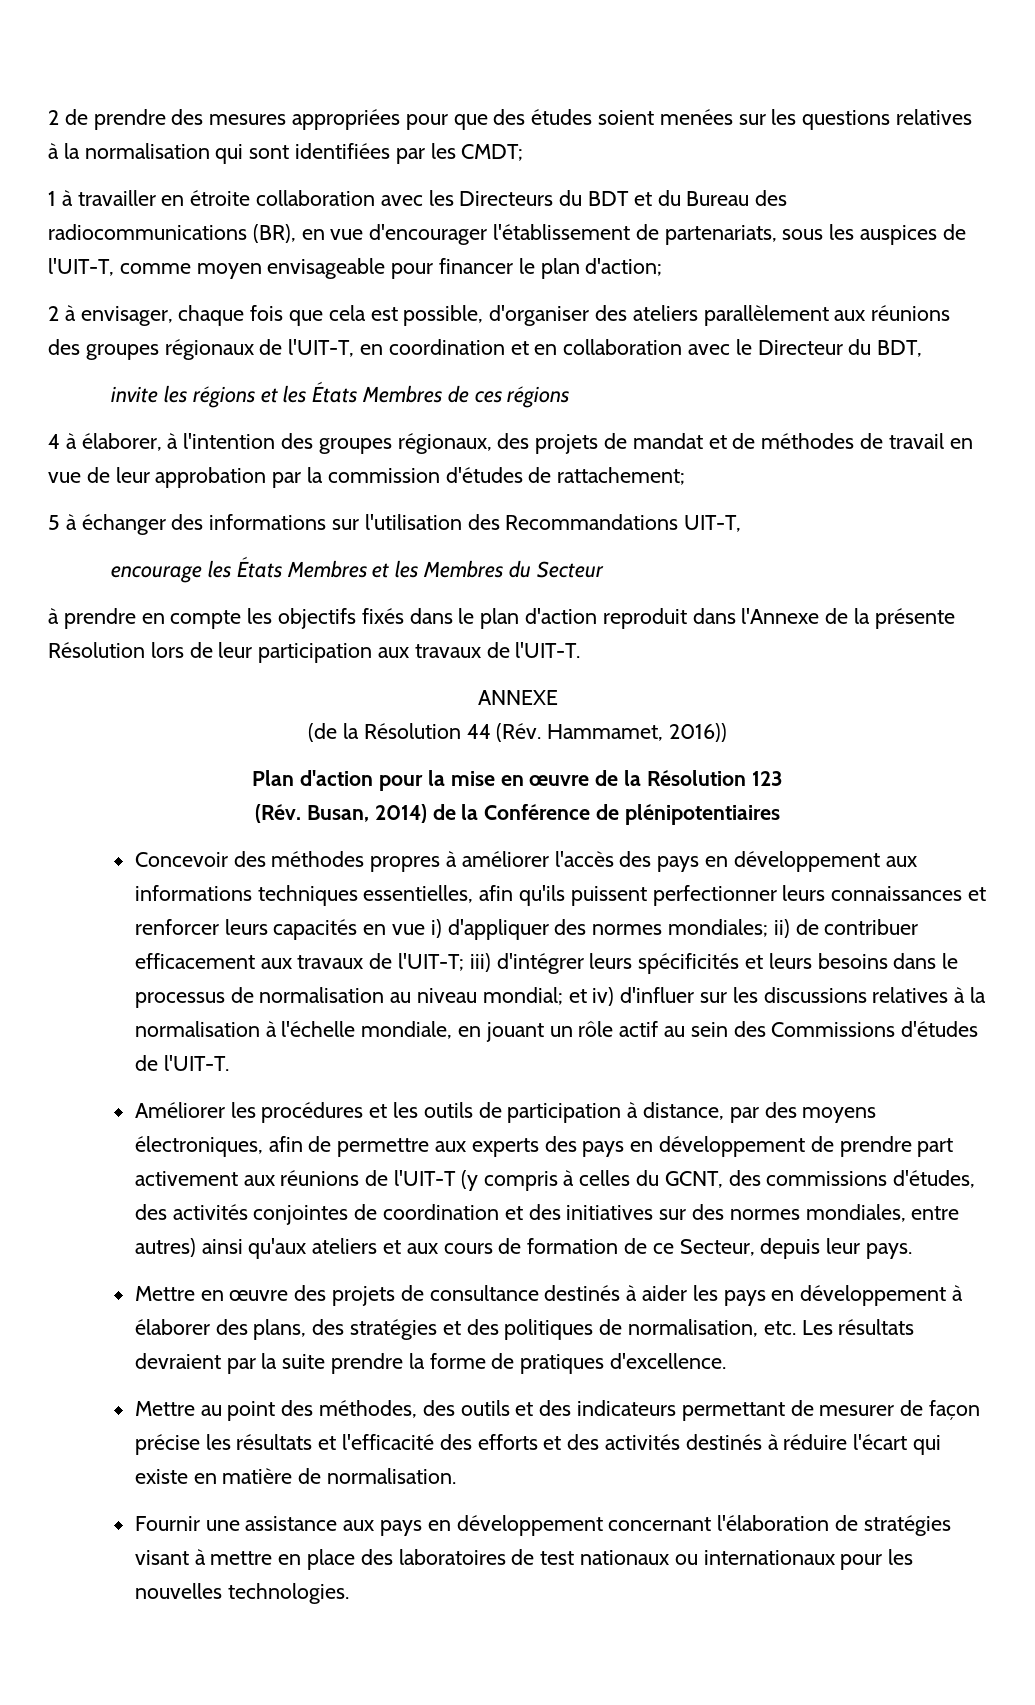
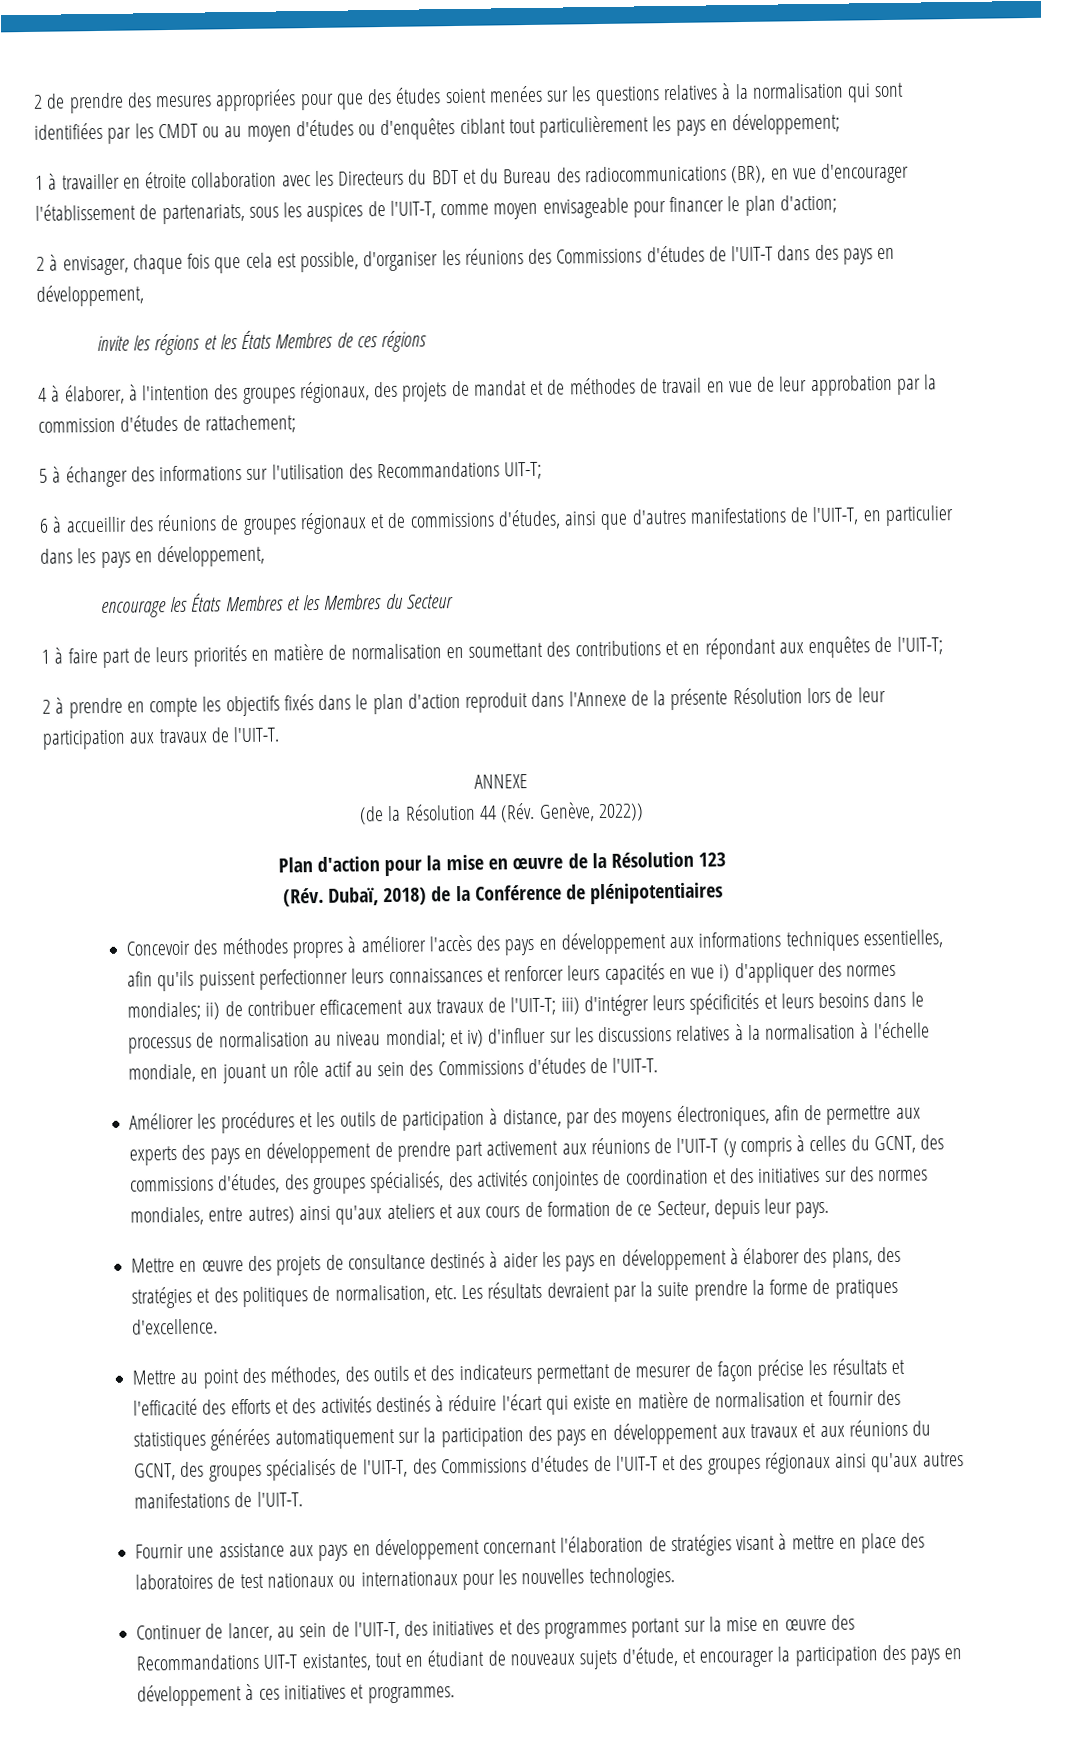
- 2 de prendre des mesures appropriées pour que des études soient menées sur les questions relatives à la normalisation qui sont identifiées par les CMDT;
+ 2 de prendre des mesures appropriées pour que des études soient menées sur les questions relatives à la normalisation qui sont identifiées par les CMDT ou au moyen d'études ou d'enquêtes ciblant tout particulièrement les pays en développement;
- 2 à envisager, chaque fois que cela est possible, d'organiser des ateliers parallèlement aux réunions des groupes régionaux de l'UIT-T, en coordination et en collaboration avec le Directeur du BDT,
+ 2 à envisager, chaque fois que cela est possible, d'organiser les réunions des Commissions d'études de l'UIT-T dans des pays en développement,
- 5 à échanger des informations sur l'utilisation des Recommandations UIT-T,
+ 5 à échanger des informations sur l'utilisation des Recommandations UIT-T;
+ 6 à accueillir des réunions de groupes régionaux et de commissions d'études, ainsi que d'autres manifestations de l'UIT-T, en particulier dans les pays en développement,
- à prendre en compte les objectifs fixés dans le plan d'action reproduit dans l'Annexe de la présente Résolution lors de leur participation aux travaux de l'UIT-T.
+ 1 à faire part de leurs priorités en matière de normalisation en soumettant des contributions et en répondant aux enquêtes de l'UIT-T;
+ 2 à prendre en compte les objectifs fixés dans le plan d'action reproduit dans l'Annexe de la présente Résolution lors de leur participation aux travaux de l'UIT-T.
- (de la Résolution 44 (Rév. Hammamet, 2016))
+ (de la Résolution 44 (Rév. Genève, 2022))
- (Rév. Busan, 2014) de la Conférence de plénipotentiaires
+ (Rév. Dubaï, 2018) de la Conférence de plénipotentiaires
- Améliorer les procédures et les outils de participation à distance, par des moyens électroniques, afin de permettre aux experts des pays en développement de prendre part activement aux réunions de l'UIT-T (y compris à celles du GCNT, des commissions d'études, des activités conjointes de coordination et des initiatives sur des normes mondiales, entre autres) ainsi qu'aux ateliers et aux cours de formation de ce Secteur, depuis leur pays.
+ Améliorer les procédures et les outils de participation à distance, par des moyens électroniques, afin de permettre aux experts des pays en développement de prendre part activement aux réunions de l'UIT-T (y compris à celles du GCNT, des commissions d'études, des groupes spécialisés, des activités conjointes de coordination et des initiatives sur des normes mondiales, entre autres) ainsi qu'aux ateliers et aux cours de formation de ce Secteur, depuis leur pays.
- Mettre au point des méthodes, des outils et des indicateurs permettant de mesurer de façon précise les résultats et l'efficacité des efforts et des activités destinés à réduire l'écart qui existe en matière de normalisation.
+ Mettre au point des méthodes, des outils et des indicateurs permettant de mesurer de façon précise les résultats et l'efficacité des efforts et des activités destinés à réduire l'écart qui existe en matière de normalisation et fournir des statistiques générées automatiquement sur la participation des pays en développement aux travaux et aux réunions du GCNT, des groupes spécialisés de l'UIT-T, des Commissions d'études de l'UIT-T et des groupes régionaux ainsi qu'aux autres manifestations de l'UIT-T.
+ Continuer de lancer, au sein de l'UIT-T, des initiatives et des programmes portant sur la mise en œuvre des Recommandations UIT-T existantes, tout en étudiant de nouveaux sujets d'étude, et encourager la participation des pays en développement à ces initiatives et programmes.

